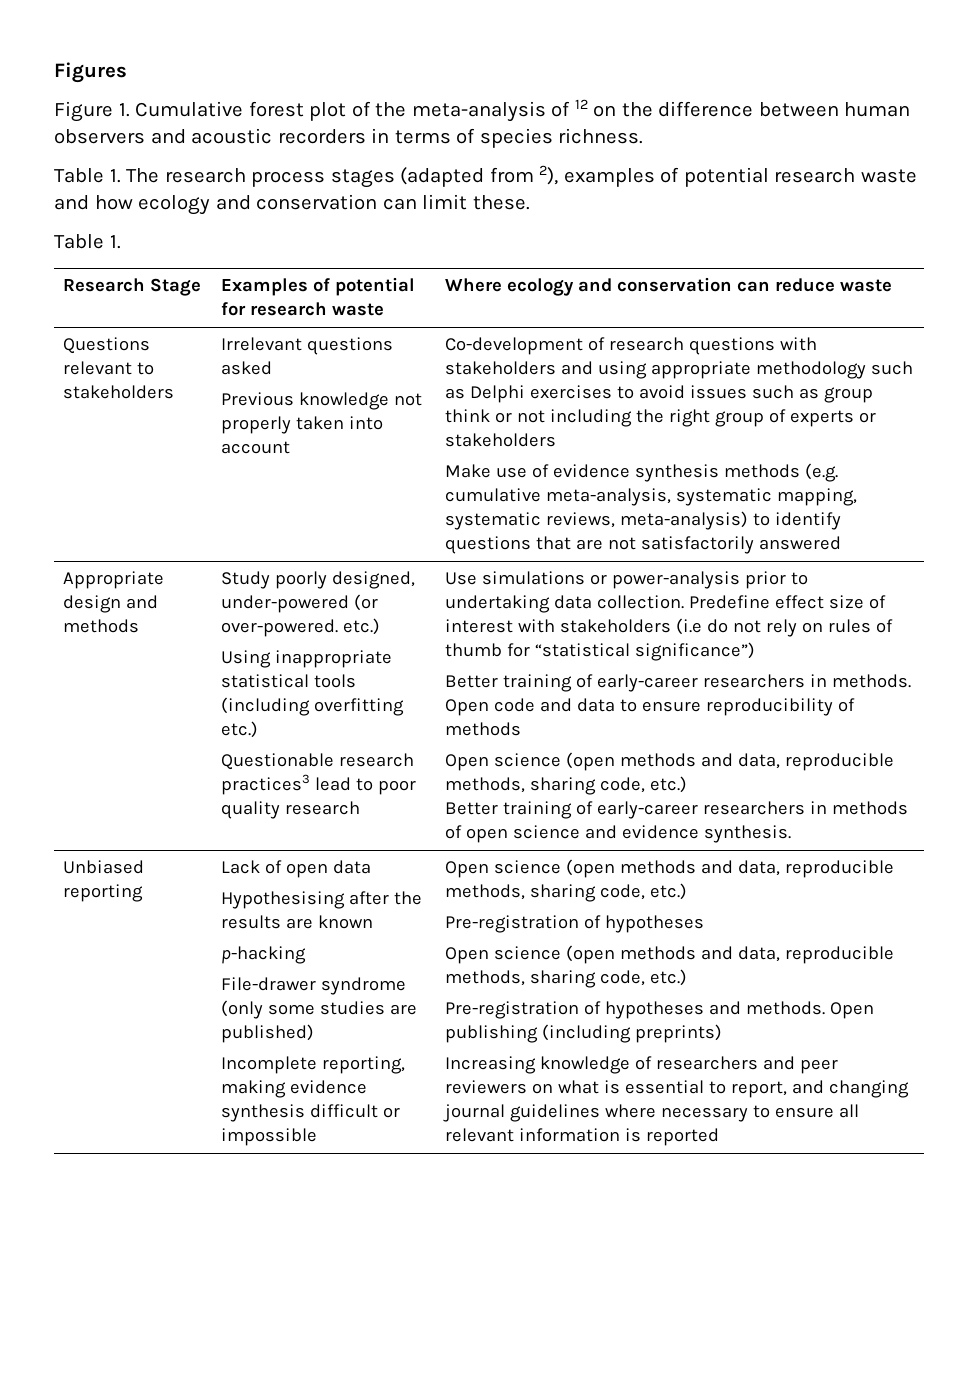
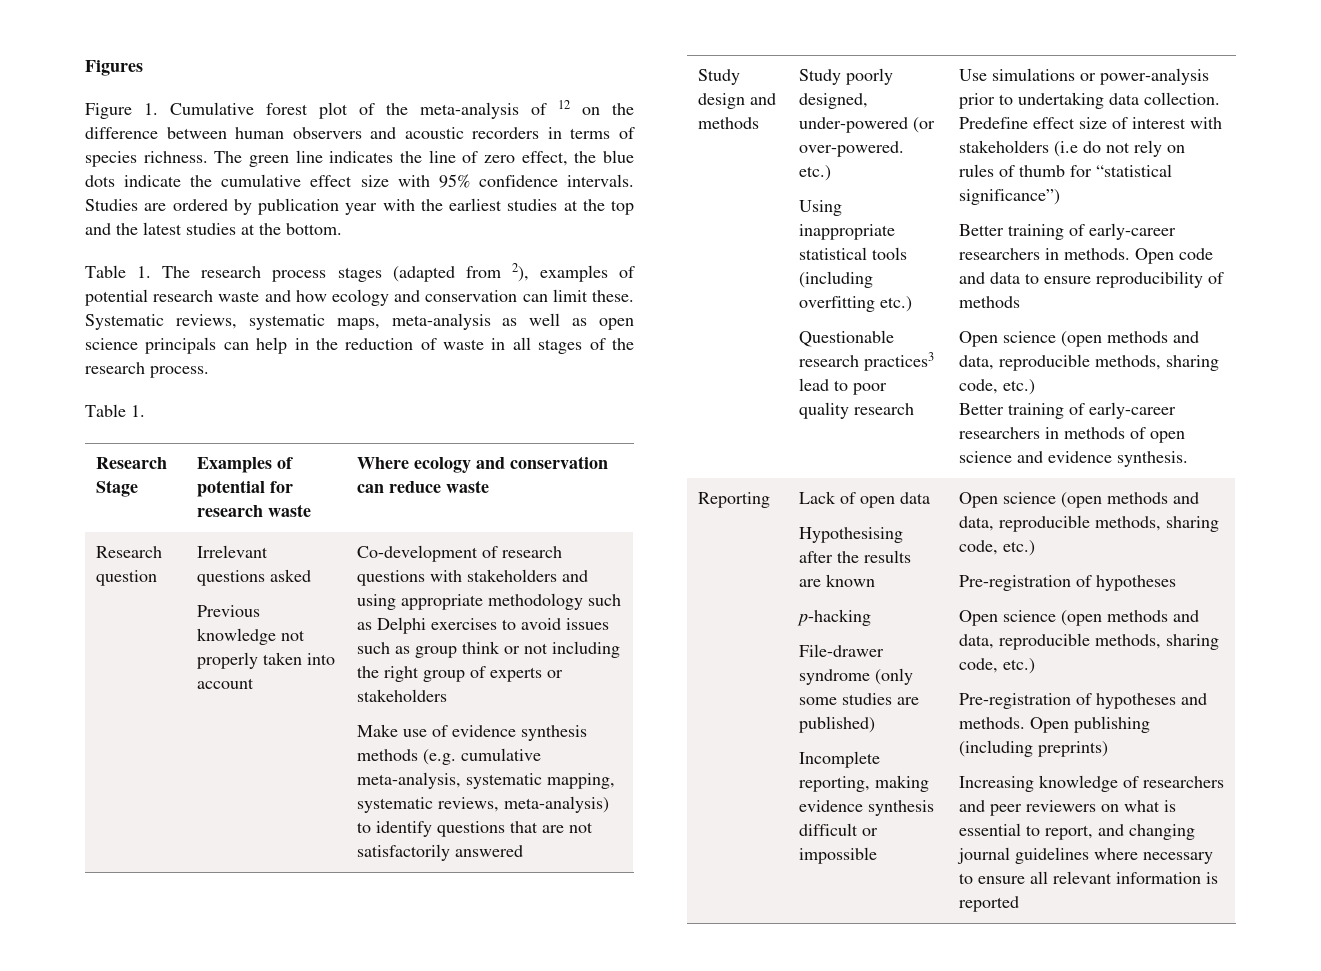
+ The green line indicates the line of zero effect, the blue dots indicate the cumulative effect size with 95% confidence intervals. Studies are ordered by publication year with the earliest studies at the top and the latest studies at the bottom.
+ Systematic reviews, systematic maps, meta-analysis as well as open science principals can help in the reduction of waste in all stages of the research process.
- Questions relevant to stakeholders
+ Research question
- Appropriate design and methods
+ Study design and methods
- Unbiased reporting
+ Reporting

